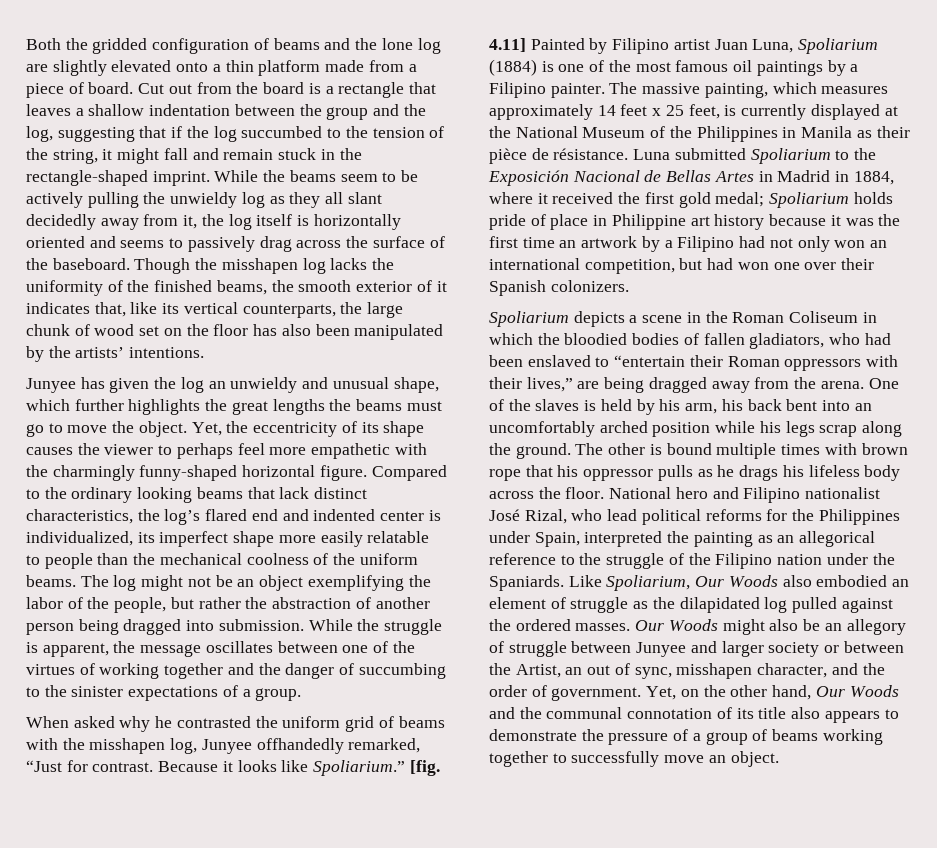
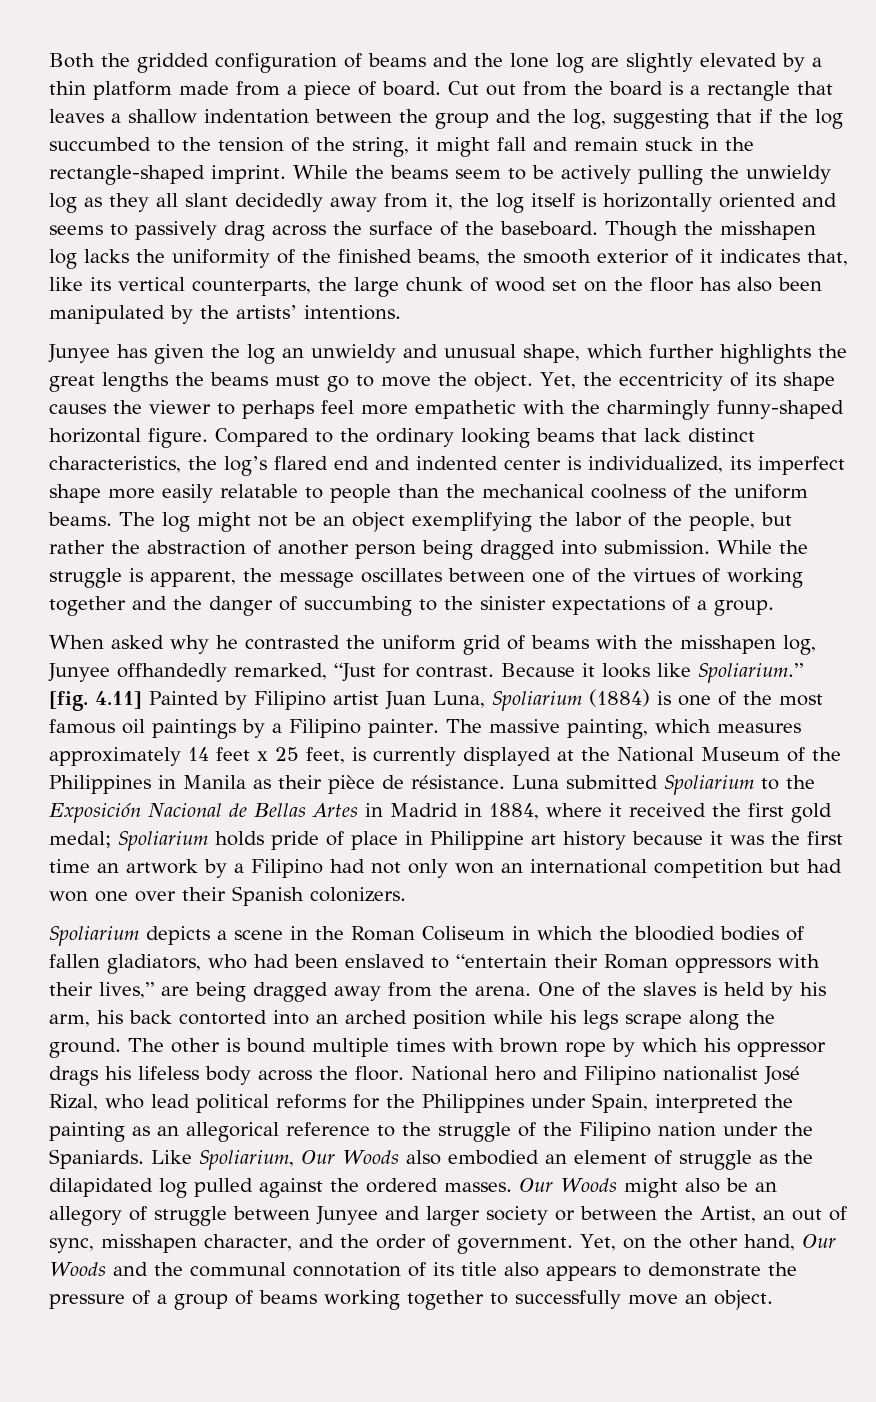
- Both the gridded configuration of beams and the lone log are slightly elevated onto a thin platform made from a piece of board.
+ Both the gridded configuration of beams and the lone log are slightly elevated by a thin platform made from a piece of board.
- Luna submitted Spoliarium to the Exposición Nacional de Bellas Artes in Madrid in 1884, where it received the first gold medal; Spoliarium holds pride of place in Philippine art history because it was the first time an artwork by a Filipino had not only won an international competition, but had won one over their Spanish colonizers.
+ Luna submitted Spoliarium to the Exposición Nacional de Bellas Artes in Madrid in 1884, where it received the first gold medal; Spoliarium holds pride of place in Philippine art history because it was the first time an artwork by a Filipino had not only won an international competition but had won one over their Spanish colonizers.
- One of the slaves is held by his arm, his back bent into an uncomfortably arched position while his legs scrap along the ground.
+ One of the slaves is held by his arm, his back contorted into an arched position while his legs scrape along the ground.
- The other is bound multiple times with brown rope that his oppressor pulls as he drags his lifeless body across the floor.
+ The other is bound multiple times with brown rope by which his oppressor drags his lifeless body across the floor.

